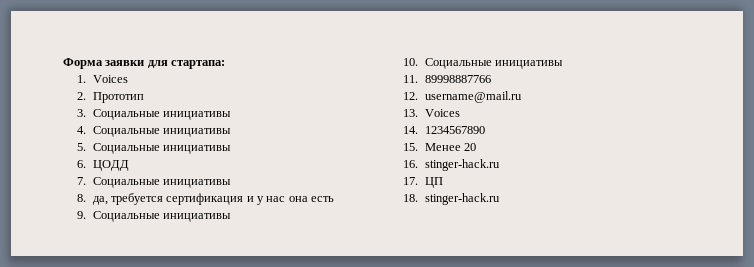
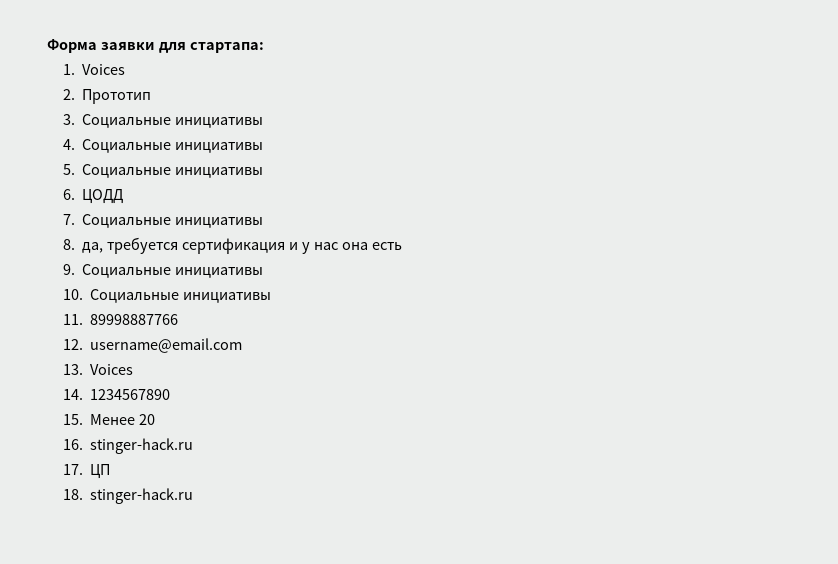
- 12. username@mail.ru
+ 12. username@email.com

